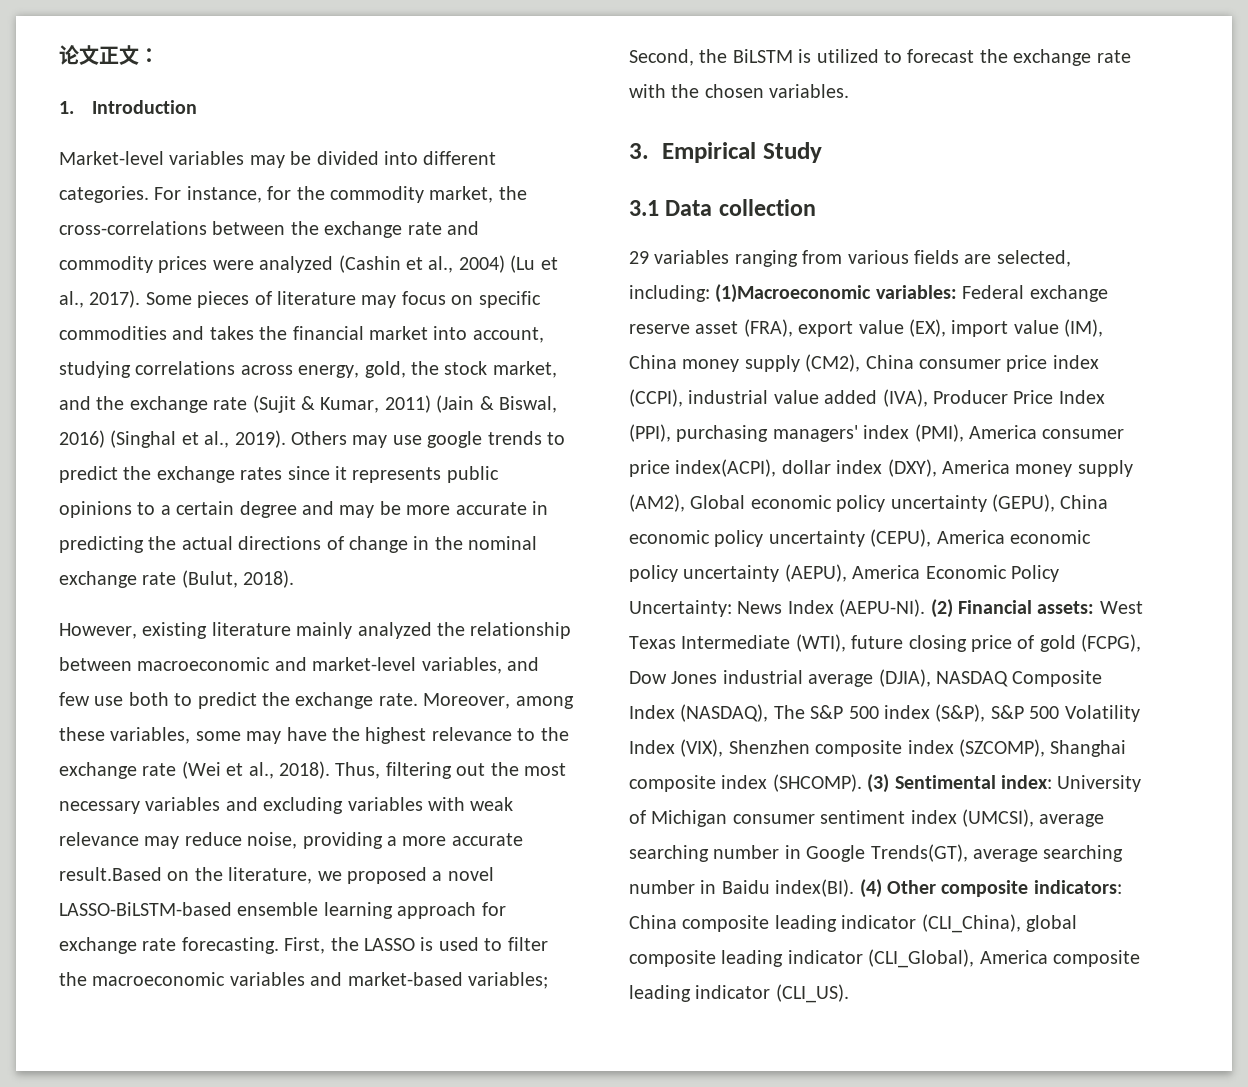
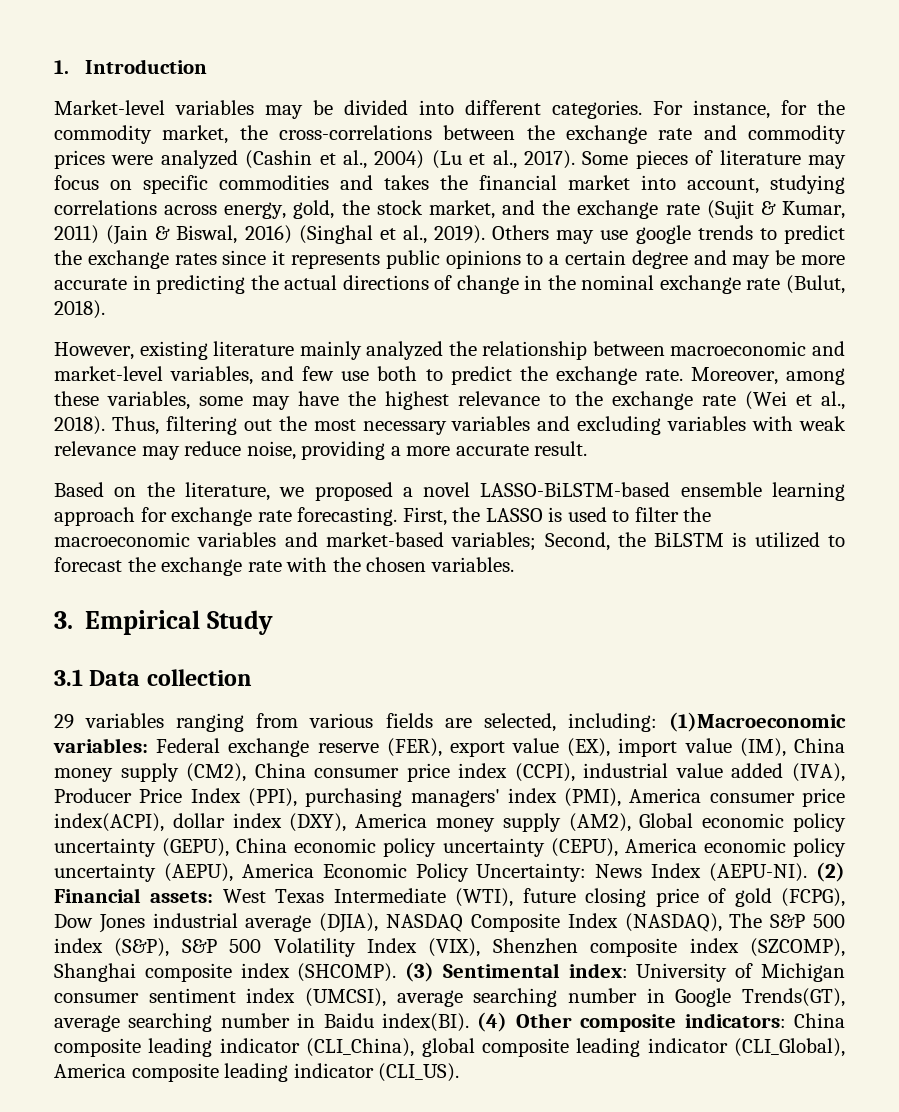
- 论文正文：
- Thus, filtering out the most necessary variables and excluding variables with weak relevance may reduce noise, providing a more accurate result.Based on the literature, we proposed a novel LASSO-BiLSTM-based ensemble learning approach for exchange rate forecasting.
+ Thus, filtering out the most necessary variables and excluding variables with weak relevance may reduce noise, providing a more accurate result.
+ Based on the literature, we proposed a novel LASSO-BiLSTM-based ensemble learning approach for exchange rate forecasting.
- Federal exchange reserve asset (FRA), export value (EX), import value (IM), China money supply (CM2), China consumer price index (CCPI), industrial value added (IVA), Producer Price Index (PPI), purchasing managers' index (PMI), America consumer price index(ACPI), dollar index (DXY), America money supply (AM2), Global economic policy uncertainty (GEPU), China economic policy uncertainty (CEPU), America economic policy uncertainty (AEPU), America Economic Policy Uncertainty:
+ Federal exchange reserve (FER), export value (EX), import value (IM), China money supply (CM2), China consumer price index (CCPI), industrial value added (IVA), Producer Price Index (PPI), purchasing managers' index (PMI), America consumer price index(ACPI), dollar index (DXY), America money supply (AM2), Global economic policy uncertainty (GEPU), China economic policy uncertainty (CEPU), America economic policy uncertainty (AEPU), America Economic Policy Uncertainty:

